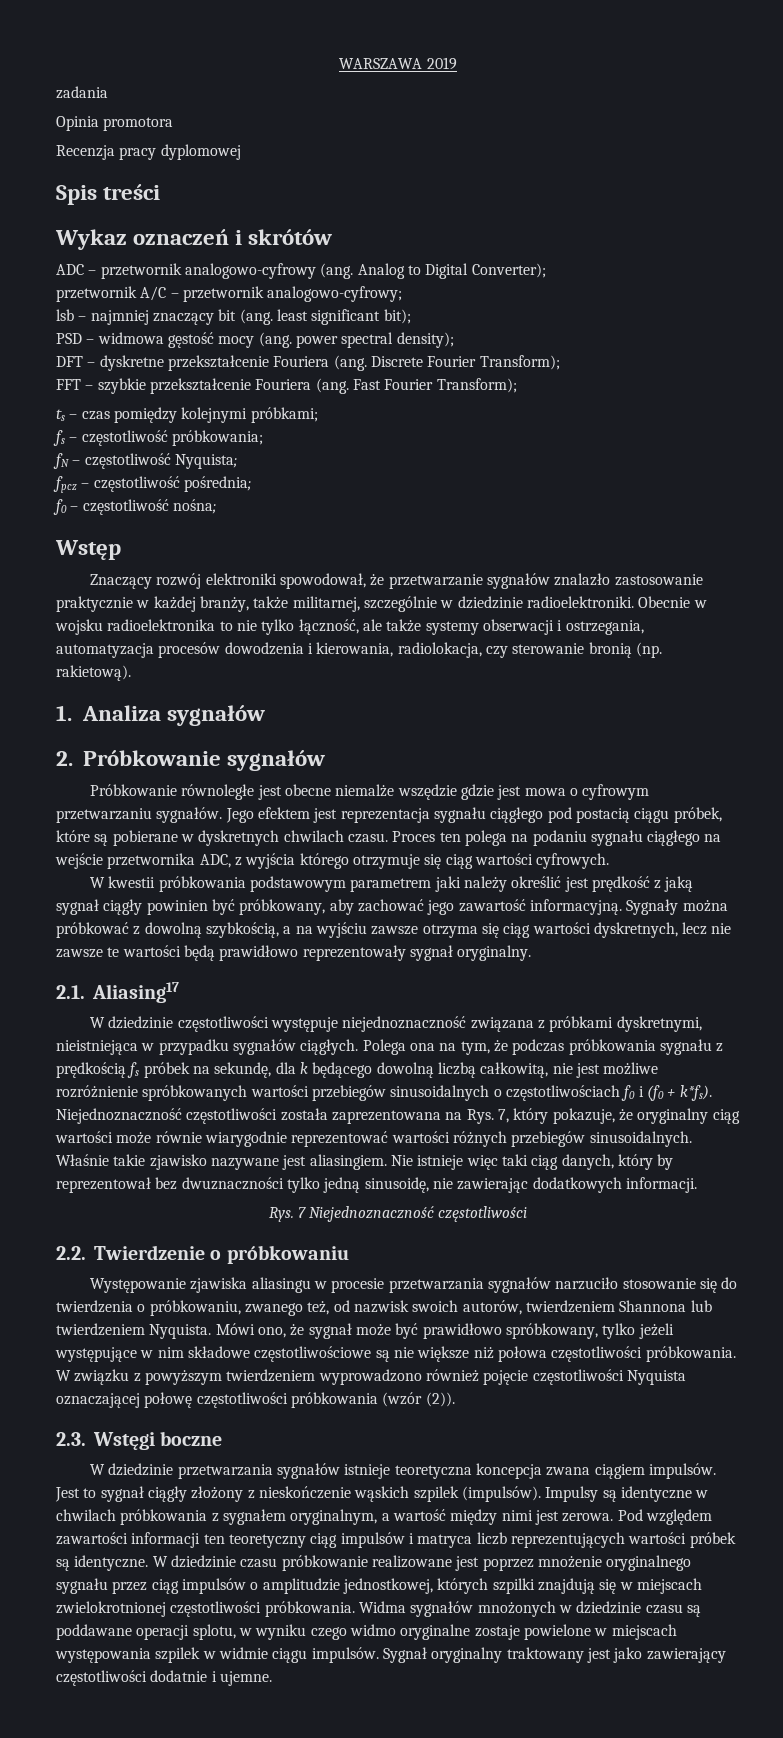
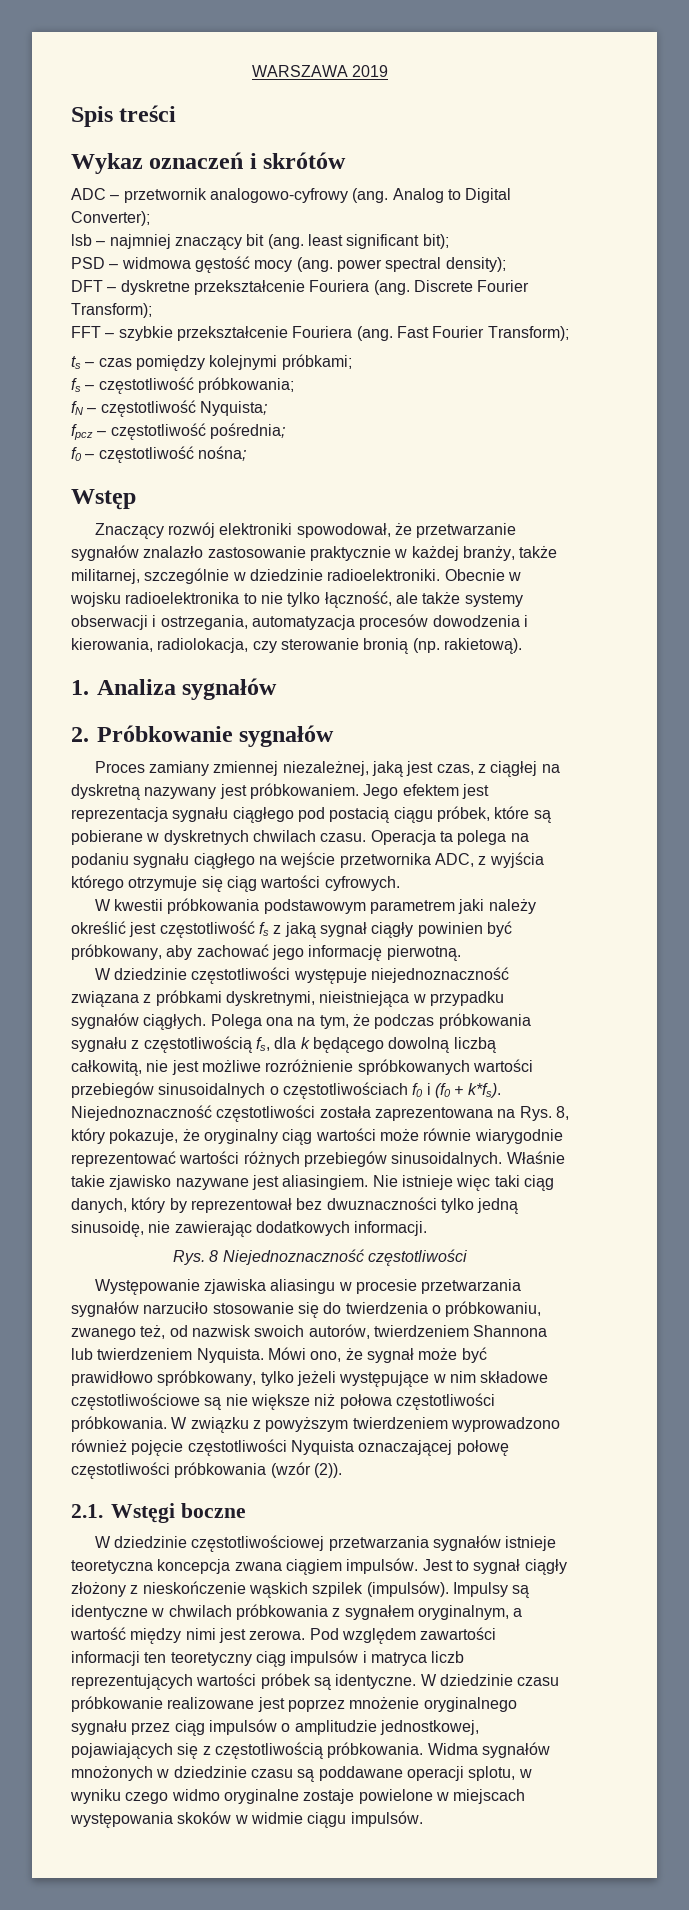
- zadania
- Opinia promotora
- Recenzja pracy dyplomowej
- przetwornik A/C – przetwornik analogowo-cyfrowy;
- Próbkowanie równoległe jest obecne niemalże wszędzie gdzie jest mowa o cyfrowym przetwarzaniu sygnałów.
+ Proces zamiany zmiennej niezależnej, jaką jest czas, z ciągłej na dyskretną nazywany jest próbkowaniem.
- Proces ten polega na podaniu sygnału ciągłego na wejście przetwornika ADC, z wyjścia którego otrzymuje się ciąg wartości cyfrowych.
+ Operacja ta polega na podaniu sygnału ciągłego na wejście przetwornika ADC, z wyjścia którego otrzymuje się ciąg wartości cyfrowych.
- W kwestii próbkowania podstawowym parametrem jaki należy określić jest prędkość z jaką sygnał ciągły powinien być próbkowany, aby zachować jego zawartość informacyjną. Sygnały można próbkować z dowolną szybkością, a na wyjściu zawsze otrzyma się ciąg wartości dyskretnych, lecz nie zawsze te wartości będą prawidłowo reprezentowały sygnał oryginalny.
- 2.1. Aliasing17
+ W kwestii próbkowania podstawowym parametrem jaki należy określić jest częstotliwość fs z jaką sygnał ciągły powinien być próbkowany, aby zachować jego informację pierwotną.
- Polega ona na tym, że podczas próbkowania sygnału z prędkością fs próbek na sekundę, dla k będącego dowolną liczbą całkowitą, nie jest możliwe rozróżnienie spróbkowanych wartości przebiegów sinusoidalnych o częstotliwościach f0 i (f0 + k*fs).
+ Polega ona na tym, że podczas próbkowania sygnału z częstotliwością fs, dla k będącego dowolną liczbą całkowitą, nie jest możliwe rozróżnienie spróbkowanych wartości przebiegów sinusoidalnych o częstotliwościach f0 i (f0 + k*fs).
- Niejednoznaczność częstotliwości została zaprezentowana na Rys. 7, który pokazuje, że oryginalny ciąg wartości może równie wiarygodnie reprezentować wartości różnych przebiegów sinusoidalnych.
+ Niejednoznaczność częstotliwości została zaprezentowana na Rys. 8, który pokazuje, że oryginalny ciąg wartości może równie wiarygodnie reprezentować wartości różnych przebiegów sinusoidalnych.
- Rys. 7 Niejednoznaczność częstotliwości
- 2.2. Twierdzenie o próbkowaniu
+ Rys. 8 Niejednoznaczność częstotliwości
- 2.3. Wstęgi boczne
+ 2.1. Wstęgi boczne
- W dziedzinie przetwarzania sygnałów istnieje teoretyczna koncepcja zwana ciągiem impulsów.
+ W dziedzinie częstotliwościowej przetwarzania sygnałów istnieje teoretyczna koncepcja zwana ciągiem impulsów.
- W dziedzinie czasu próbkowanie realizowane jest poprzez mnożenie oryginalnego sygnału przez ciąg impulsów o amplitudzie jednostkowej, których szpilki znajdują się w miejscach zwielokrotnionej częstotliwości próbkowania.
+ W dziedzinie czasu próbkowanie realizowane jest poprzez mnożenie oryginalnego sygnału przez ciąg impulsów o amplitudzie jednostkowej, pojawiających się z częstotliwością próbkowania.
- Widma sygnałów mnożonych w dziedzinie czasu są poddawane operacji splotu, w wyniku czego widmo oryginalne zostaje powielone w miejscach występowania szpilek w widmie ciągu impulsów. Sygnał oryginalny traktowany jest jako zawierający częstotliwości dodatnie i ujemne.
+ Widma sygnałów mnożonych w dziedzinie czasu są poddawane operacji splotu, w wyniku czego widmo oryginalne zostaje powielone w miejscach występowania skoków w widmie ciągu impulsów.

